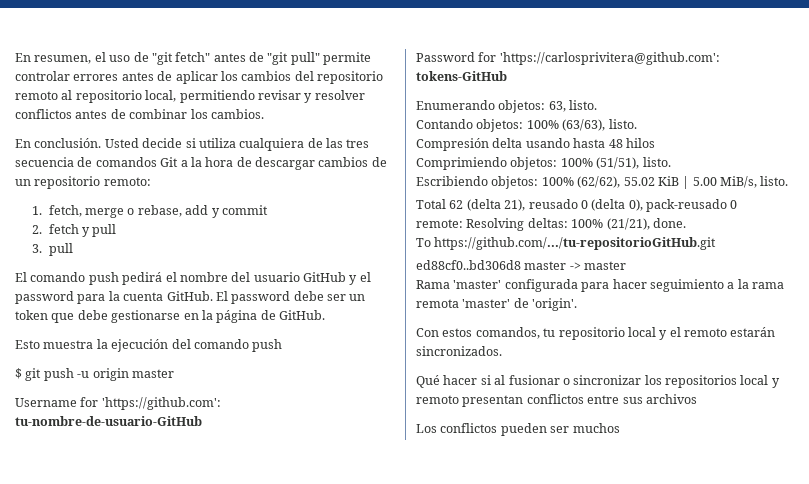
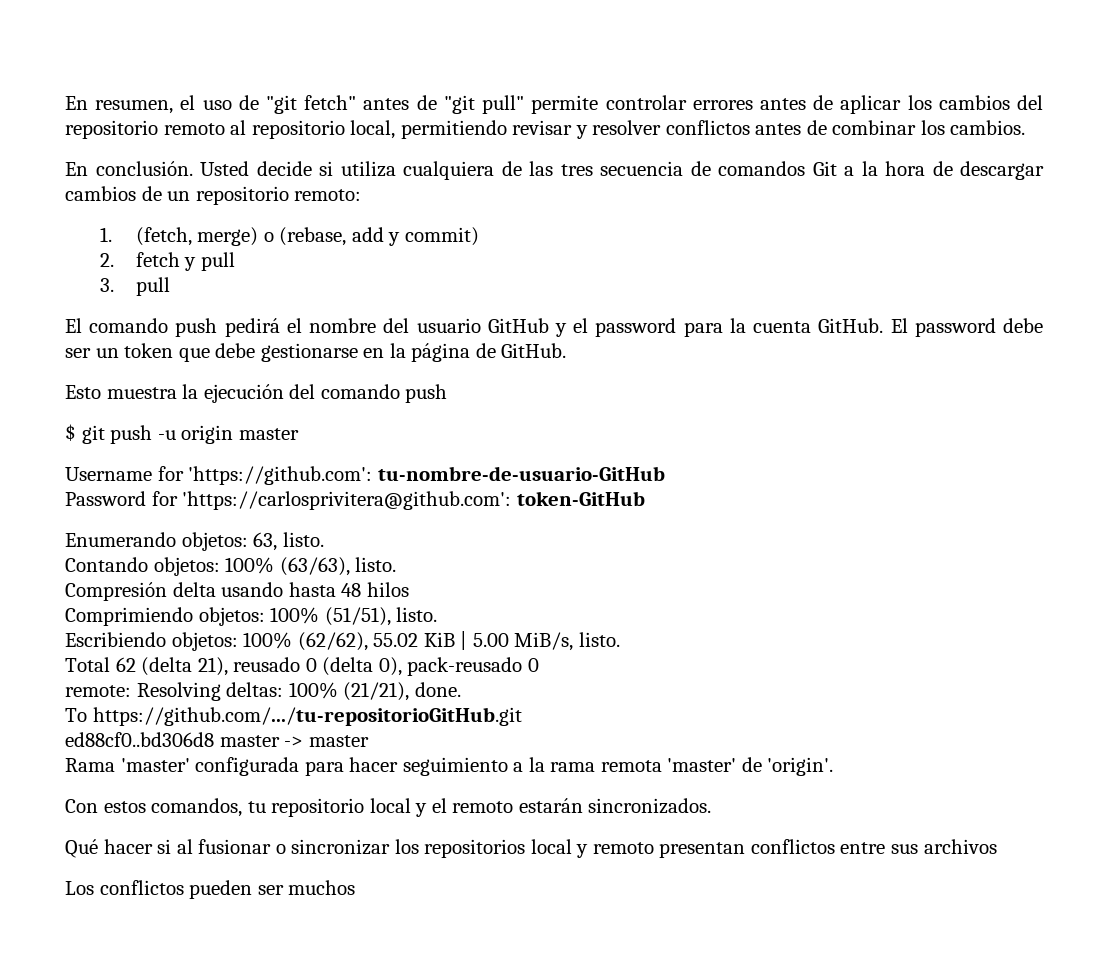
- 1. fetch, merge o rebase, add y commit
+ 1. (fetch, merge) o (rebase, add y commit)
- Password for 'https://carlosprivitera@github.com': tokens-GitHub
+ Password for 'https://carlosprivitera@github.com': token-GitHub

